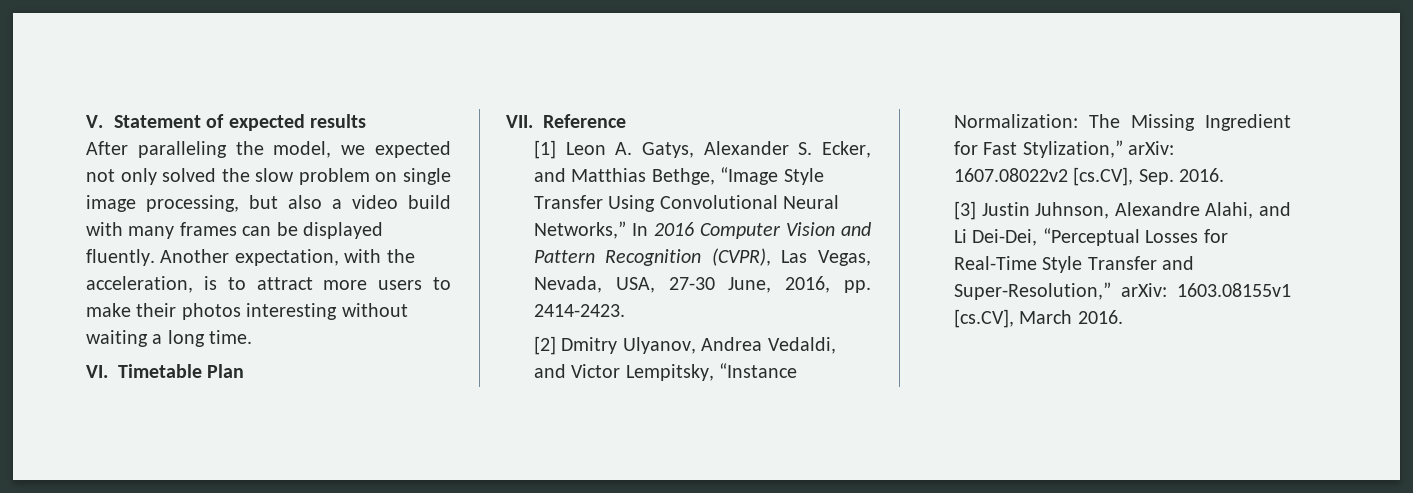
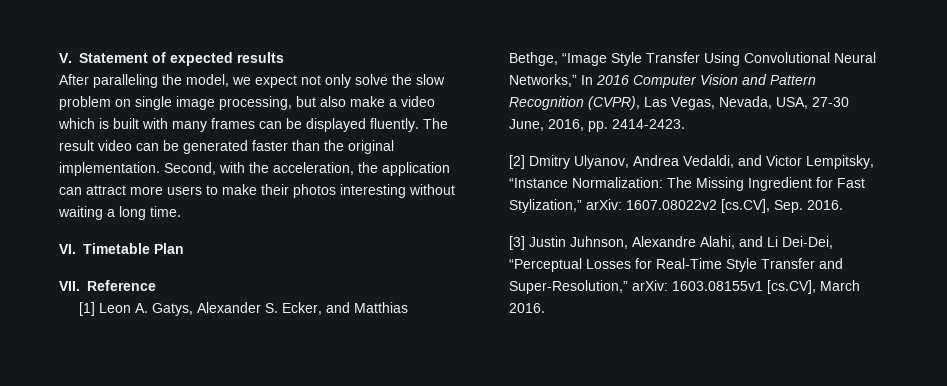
- After paralleling the model, we expected not only solved the slow problem on single image processing, but also a video build with many frames can be displayed fluently.
+ After paralleling the model, we expect not only solve the slow problem on single image processing, but also make a video which is built with many frames can be displayed fluently.
- Another expectation, with the acceleration, is to attract more users to make their photos interesting without waiting a long time.
+ The result video can be generated faster than the original implementation. Second, with the acceleration, the application can attract more users to make their photos interesting without waiting a long time.

